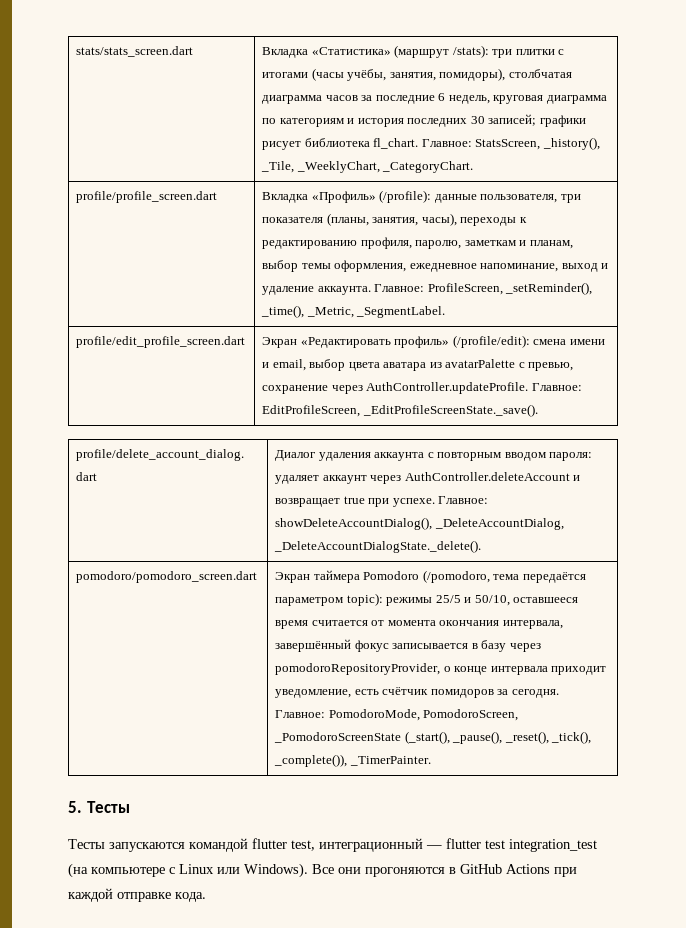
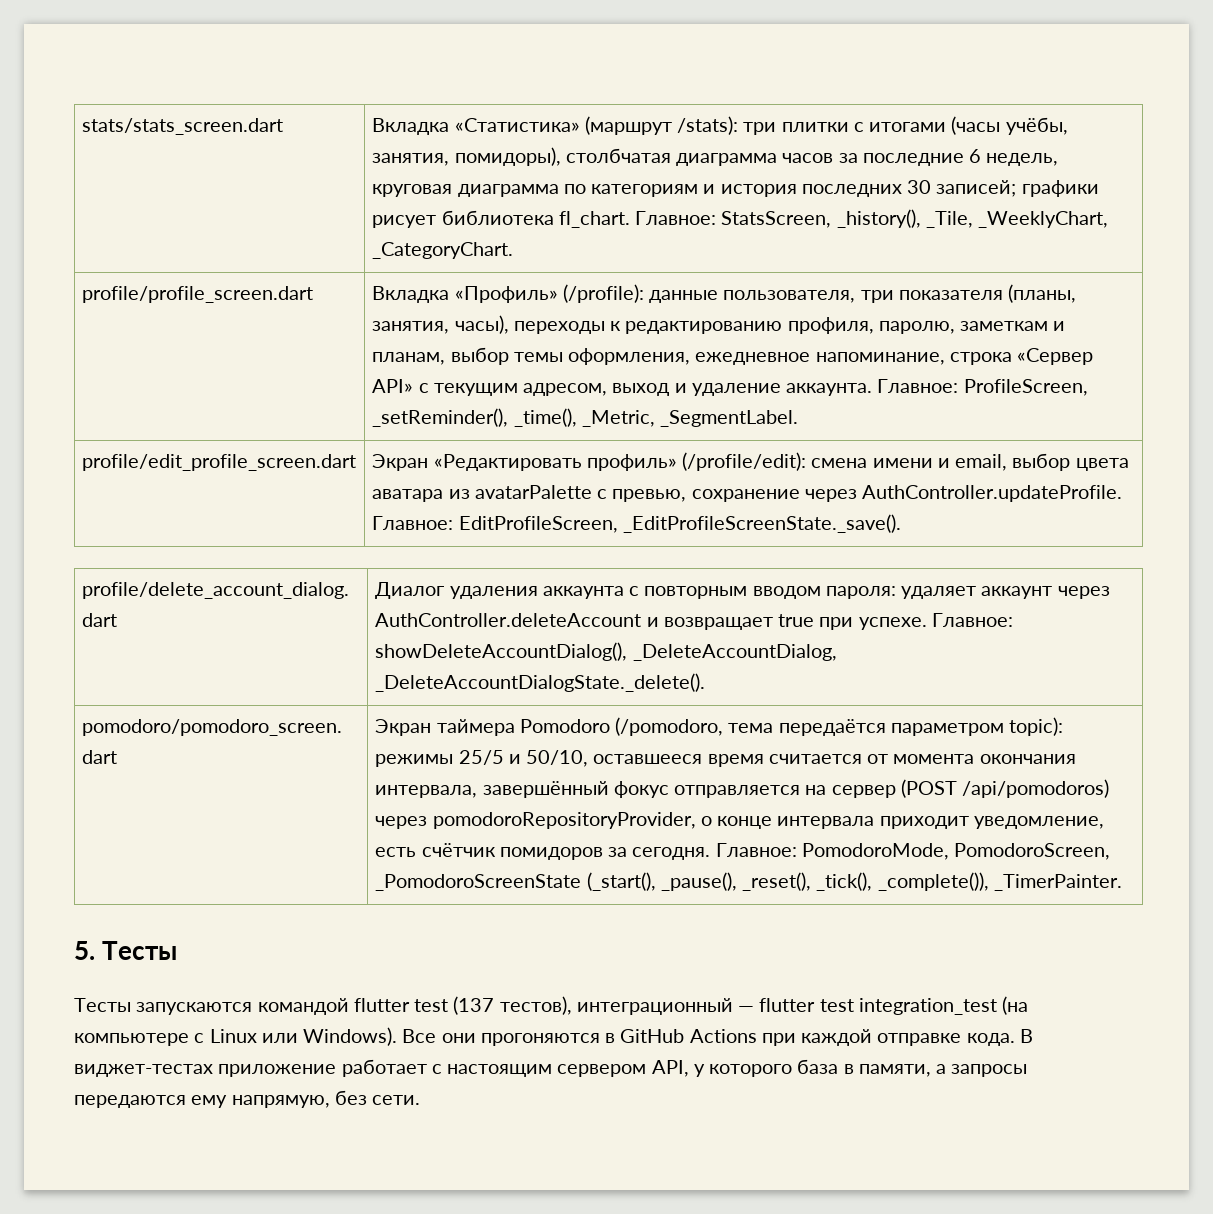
- profile/profile_screen.dart | Вкладка «Профиль» (/profile): данные пользователя, три показателя (планы, занятия, часы), переходы к редактированию профиля, паролю, заметкам и планам, выбор темы оформления, ежедневное напоминание, выход и удаление аккаунта. Главное: ProfileScreen, _setReminder(), _time(), _Metric, _SegmentLabel.
+ profile/profile_screen.dart | Вкладка «Профиль» (/profile): данные пользователя, три показателя (планы, занятия, часы), переходы к редактированию профиля, паролю, заметкам и планам, выбор темы оформления, ежедневное напоминание, строка «Сервер API» с текущим адресом, выход и удаление аккаунта. Главное: ProfileScreen, _setReminder(), _time(), _Metric, _SegmentLabel.
- Экран таймера Pomodoro (/pomodoro, тема передаётся параметром topic): режимы 25/5 и 50/10, оставшееся время считается от момента окончания интервала, завершённый фокус записывается в базу через pomodoroRepositoryProvider, о конце интервала приходит уведомление, есть счётчик помидоров за сегодня.
+ Экран таймера Pomodoro (/pomodoro, тема передаётся параметром topic): режимы 25/5 и 50/10, оставшееся время считается от момента окончания интервала, завершённый фокус отправляется на сервер (POST /api/pomodoros) через pomodoroRepositoryProvider, о конце интервала приходит уведомление, есть счётчик помидоров за сегодня.
- Тесты запускаются командой flutter test, интеграционный — flutter test integration_test (на компьютере с Linux или Windows).
+ Тесты запускаются командой flutter test (137 тестов), интеграционный — flutter test integration_test (на компьютере с Linux или Windows).
+ В виджет-тестах приложение работает с настоящим сервером API, у которого база в памяти, а запросы передаются ему напрямую, без сети.

